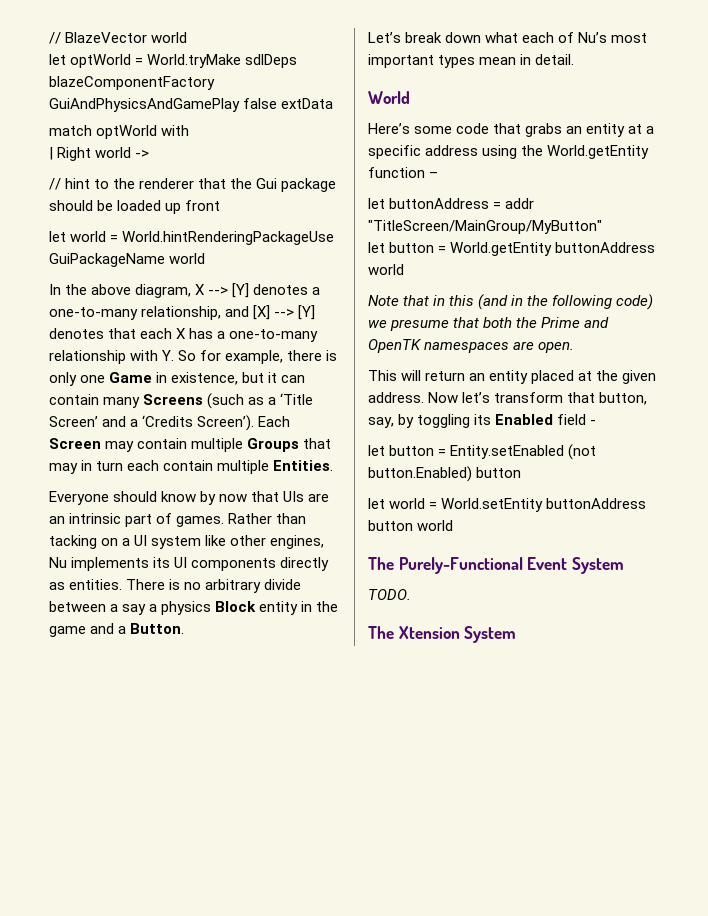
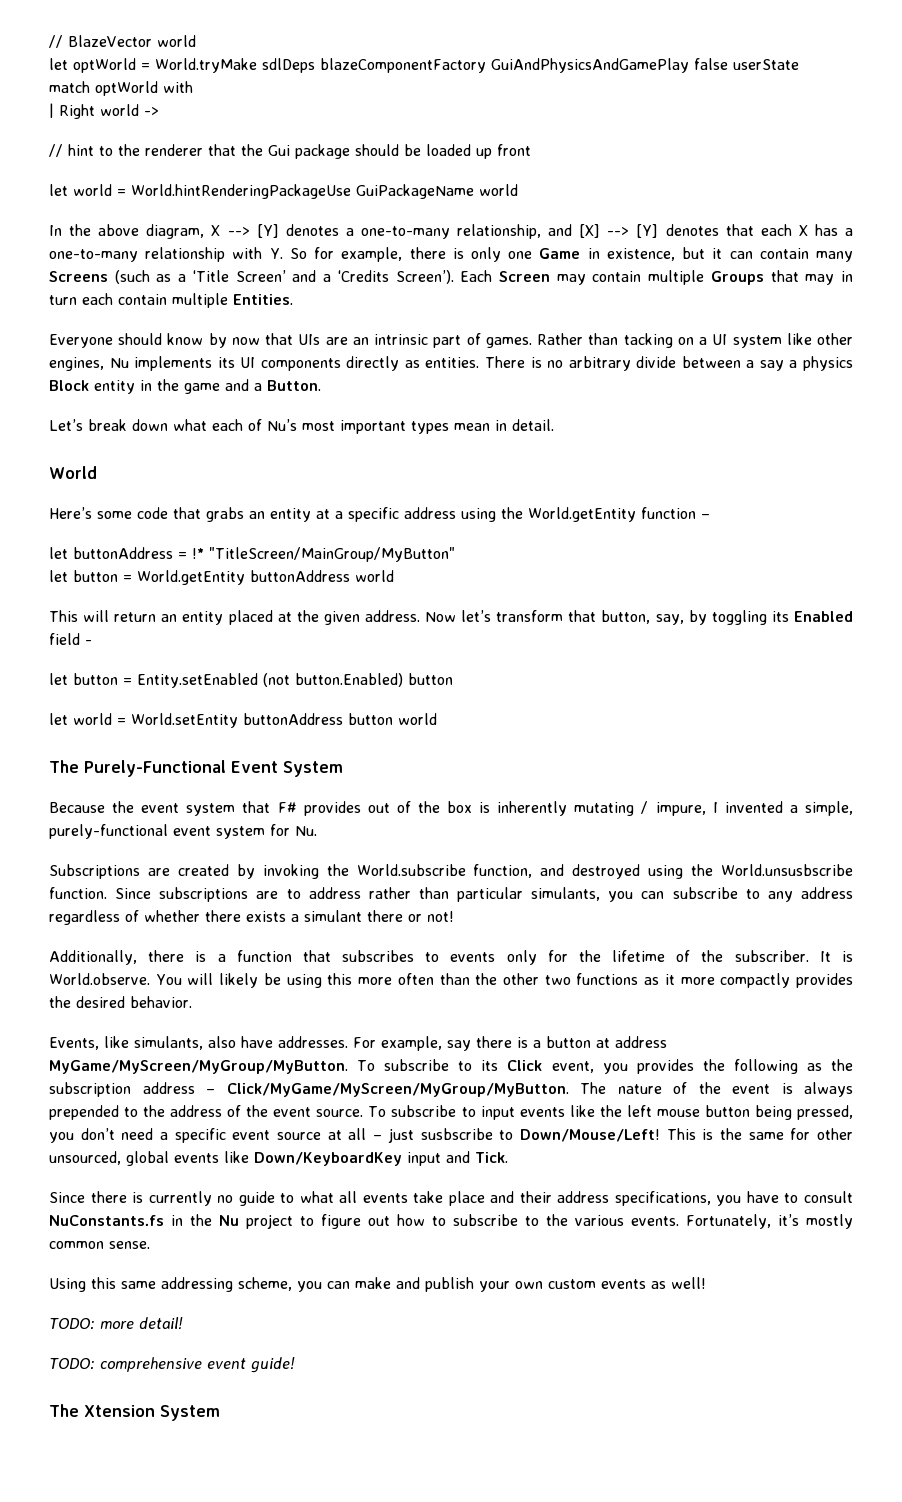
- let optWorld = World.tryMake sdlDeps blazeComponentFactory GuiAndPhysicsAndGamePlay false extData
+ let optWorld = World.tryMake sdlDeps blazeComponentFactory GuiAndPhysicsAndGamePlay false userState
- let buttonAddress = addr "TitleScreen/MainGroup/MyButton"
+ let buttonAddress = !* "TitleScreen/MainGroup/MyButton"
- Note that in this (and in the following code) we presume that both the Prime and OpenTK namespaces are open.
- TODO.
+ Because the event system that F# provides out of the box is inherently mutating / impure, I invented a simple, purely-functional event system for Nu.
+ Subscriptions are created by invoking the World.subscribe function, and destroyed using the World.unsusbscribe function. Since subscriptions are to address rather than particular simulants, you can subscribe to any address regardless of whether there exists a simulant there or not!
+ Additionally, there is a function that subscribes to events only for the lifetime of the subscriber. It is World.observe. You will likely be using this more often than the other two functions as it more compactly provides the desired behavior.
+ Events, like simulants, also have addresses. For example, say there is a button at address MyGame/MyScreen/MyGroup/MyButton. To subscribe to its Click event, you provides the following as the subscription address – Click/MyGame/MyScreen/MyGroup/MyButton. The nature of the event is always prepended to the address of the event source. To subscribe to input events like the left mouse button being pressed, you don’t need a specific event source at all – just susbscribe to Down/Mouse/Left! This is the same for other unsourced, global events like Down/KeyboardKey input and Tick.
+ Since there is currently no guide to what all events take place and their address specifications, you have to consult NuConstants.fs in the Nu project to figure out how to subscribe to the various events. Fortunately, it’s mostly common sense.
+ Using this same addressing scheme, you can make and publish your own custom events as well!
+ TODO: more detail!
+ TODO: comprehensive event guide!

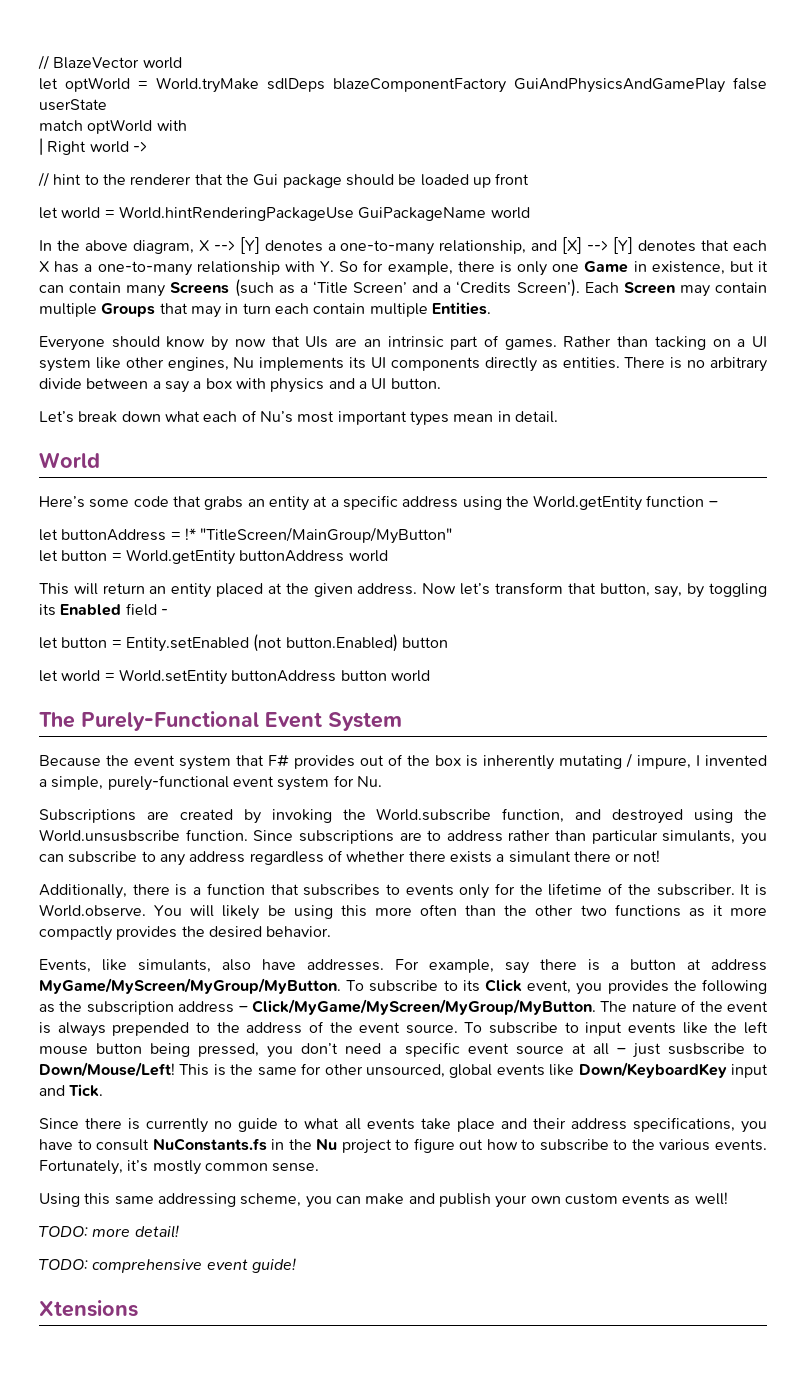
- There is no arbitrary divide between a say a physics Block entity in the game and a Button.
+ There is no arbitrary divide between a say a box with physics and a UI button.
- The Xtension System
+ Xtensions

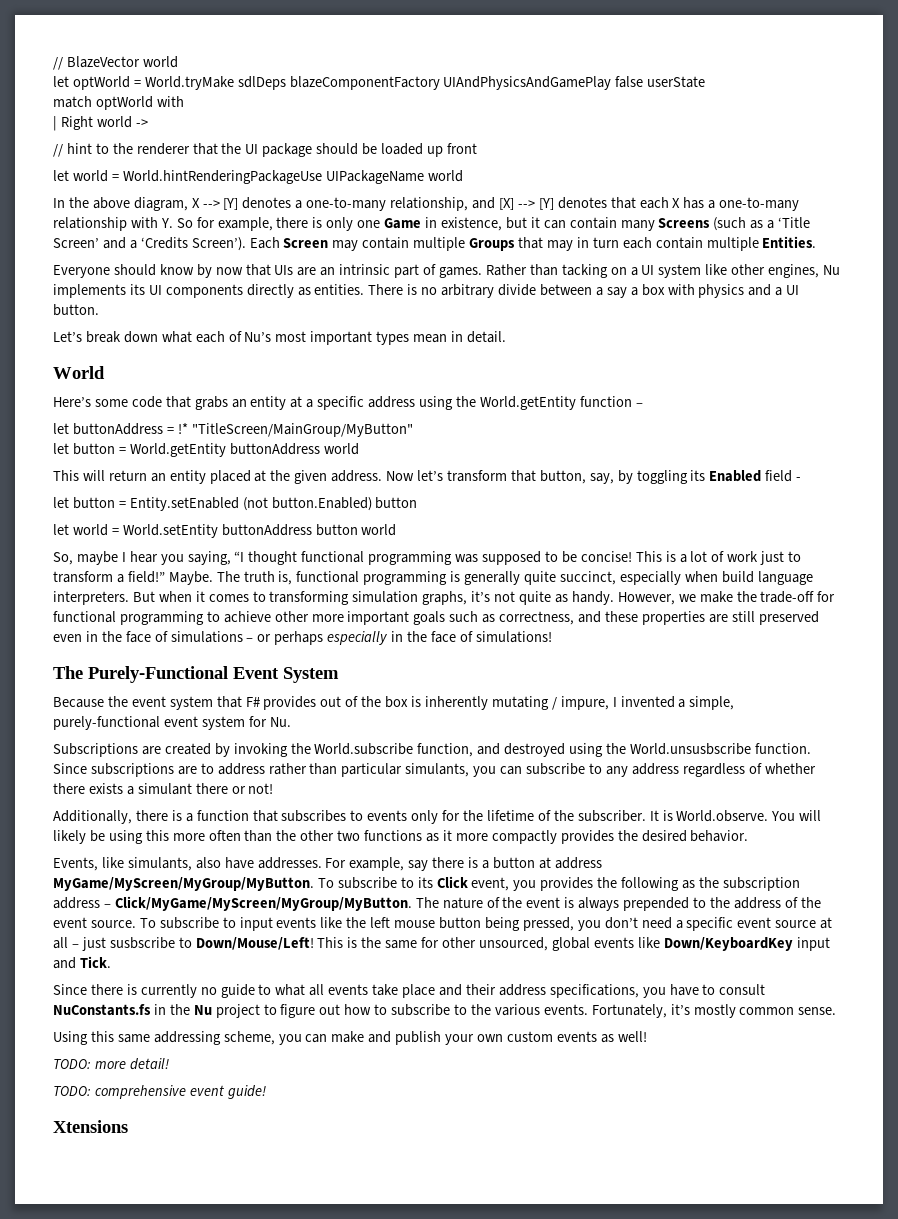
- let optWorld = World.tryMake sdlDeps blazeComponentFactory GuiAndPhysicsAndGamePlay false userState
+ let optWorld = World.tryMake sdlDeps blazeComponentFactory UIAndPhysicsAndGamePlay false userState
- // hint to the renderer that the Gui package should be loaded up front
+ // hint to the renderer that the UI package should be loaded up front
- let world = World.hintRenderingPackageUse GuiPackageName world
+ let world = World.hintRenderingPackageUse UIPackageName world
+ So, maybe I hear you saying, “I thought functional programming was supposed to be concise! This is a lot of work just to transform a field!” Maybe. The truth is, functional programming is generally quite succinct, especially when build language interpreters. But when it comes to transforming simulation graphs, it’s not quite as handy. However, we make the trade-off for functional programming to achieve other more important goals such as correctness, and these properties are still preserved even in the face of simulations – or perhaps especially in the face of simulations!

